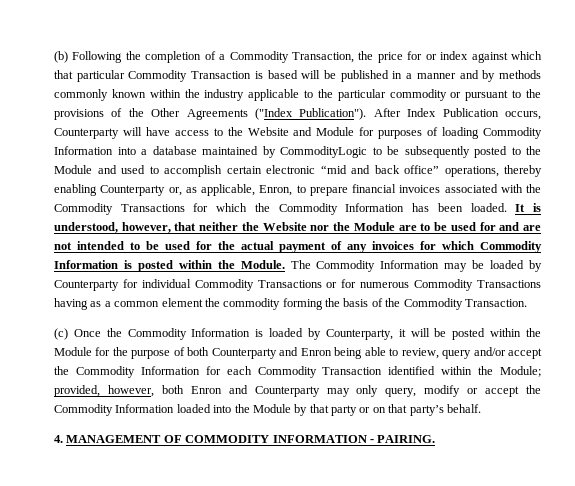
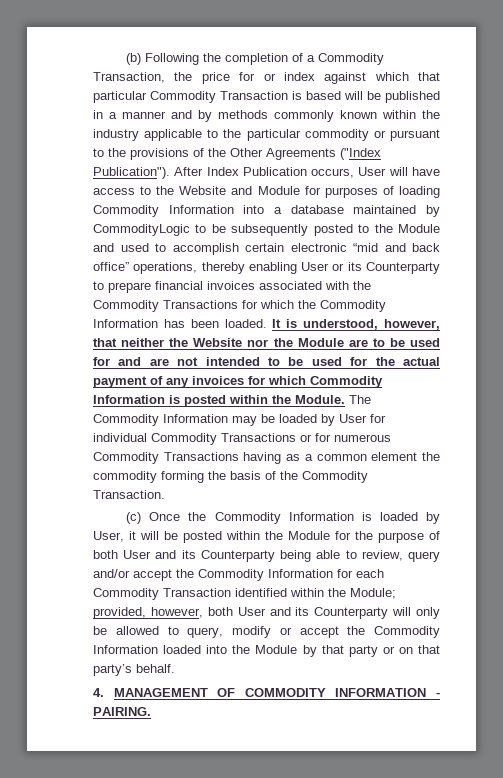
- After Index Publication occurs, Counterparty will have access to the Website and Module for purposes of loading Commodity Information into a database maintained by CommodityLogic to be subsequently posted to the Module and used to accomplish certain electronic “mid and back office” operations, thereby enabling Counterparty or, as applicable, Enron, to prepare financial invoices associated with the Commodity Transactions for which the Commodity Information has been loaded.
+ After Index Publication occurs, User will have access to the Website and Module for purposes of loading Commodity Information into a database maintained by CommodityLogic to be subsequently posted to the Module and used to accomplish certain electronic “mid and back office” operations, thereby enabling User or its Counterparty to prepare financial invoices associated with the Commodity Transactions for which the Commodity Information has been loaded.
- The Commodity Information may be loaded by Counterparty for individual Commodity Transactions or for numerous Commodity Transactions having as a common element the commodity forming the basis of the Commodity Transaction.
+ The Commodity Information may be loaded by User for individual Commodity Transactions or for numerous Commodity Transactions having as a common element the commodity forming the basis of the Commodity Transaction.
- (c) Once the Commodity Information is loaded by Counterparty, it will be posted within the Module for the purpose of both Counterparty and Enron being able to review, query and/or accept the Commodity Information for each Commodity Transaction identified within the Module; provided, however, both Enron and Counterparty may only query, modify or accept the Commodity Information loaded into the Module by that party or on that party’s behalf.
+ (c) Once the Commodity Information is loaded by User, it will be posted within the Module for the purpose of both User and its Counterparty being able to review, query and/or accept the Commodity Information for each Commodity Transaction identified within the Module; provided, however, both User and its Counterparty will only be allowed to query, modify or accept the Commodity Information loaded into the Module by that party or on that party’s behalf.

